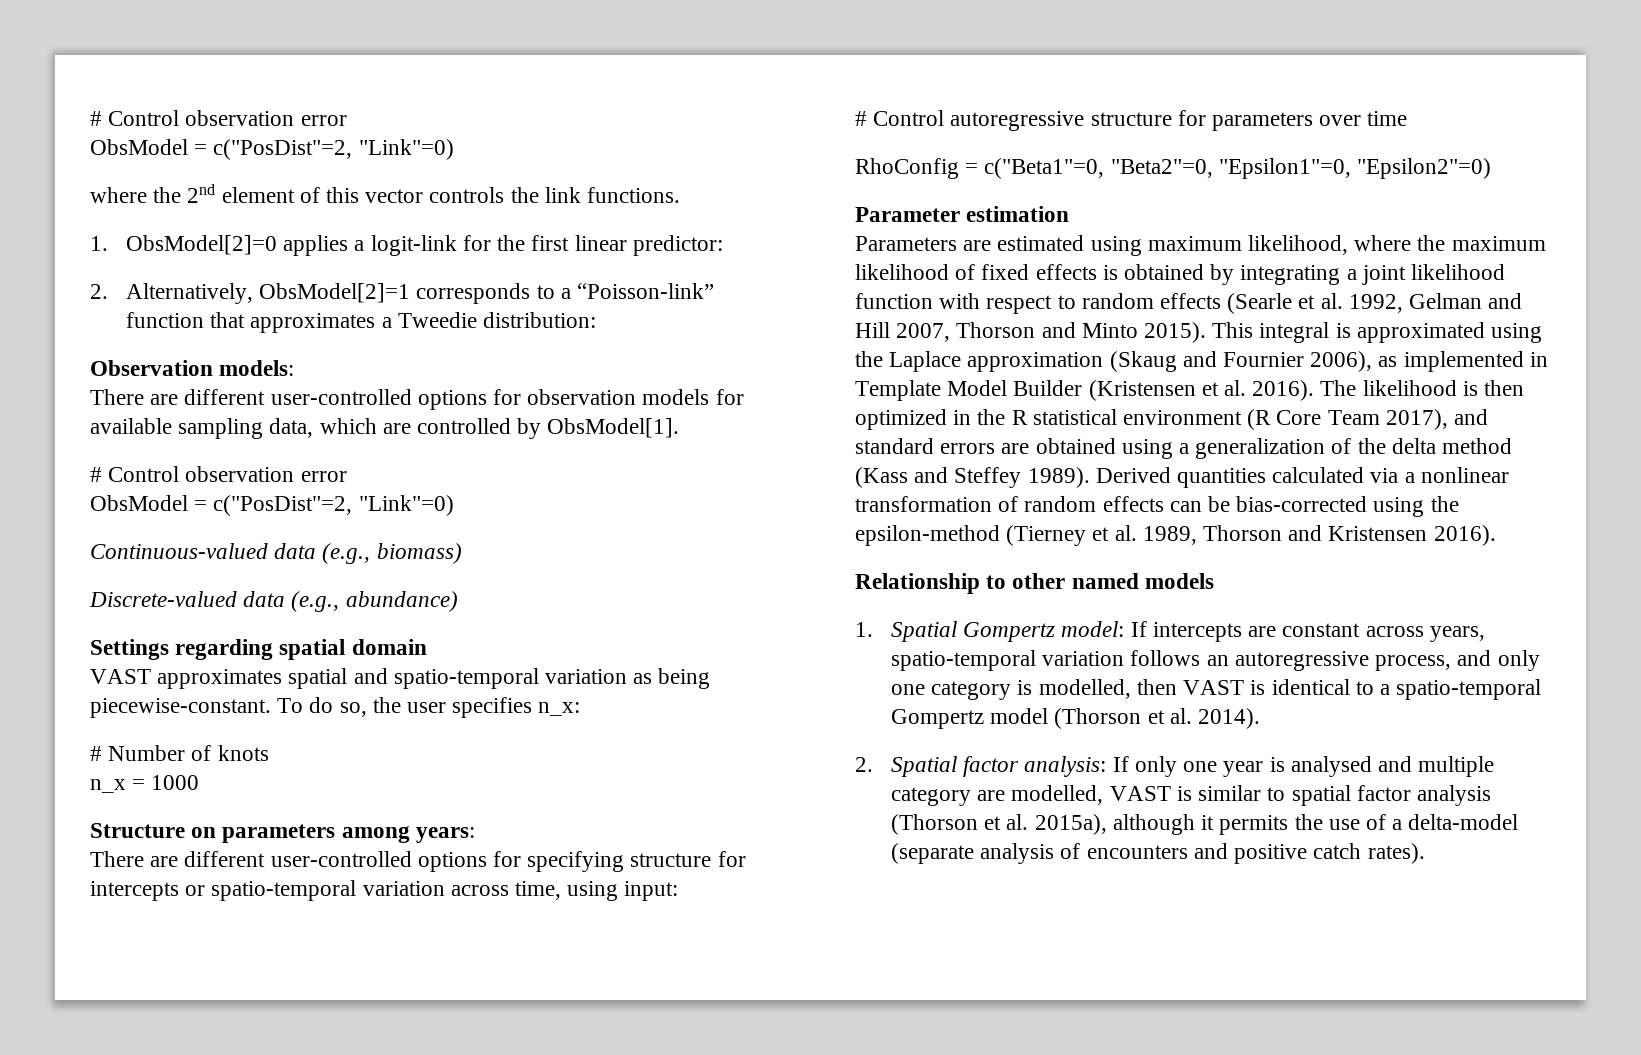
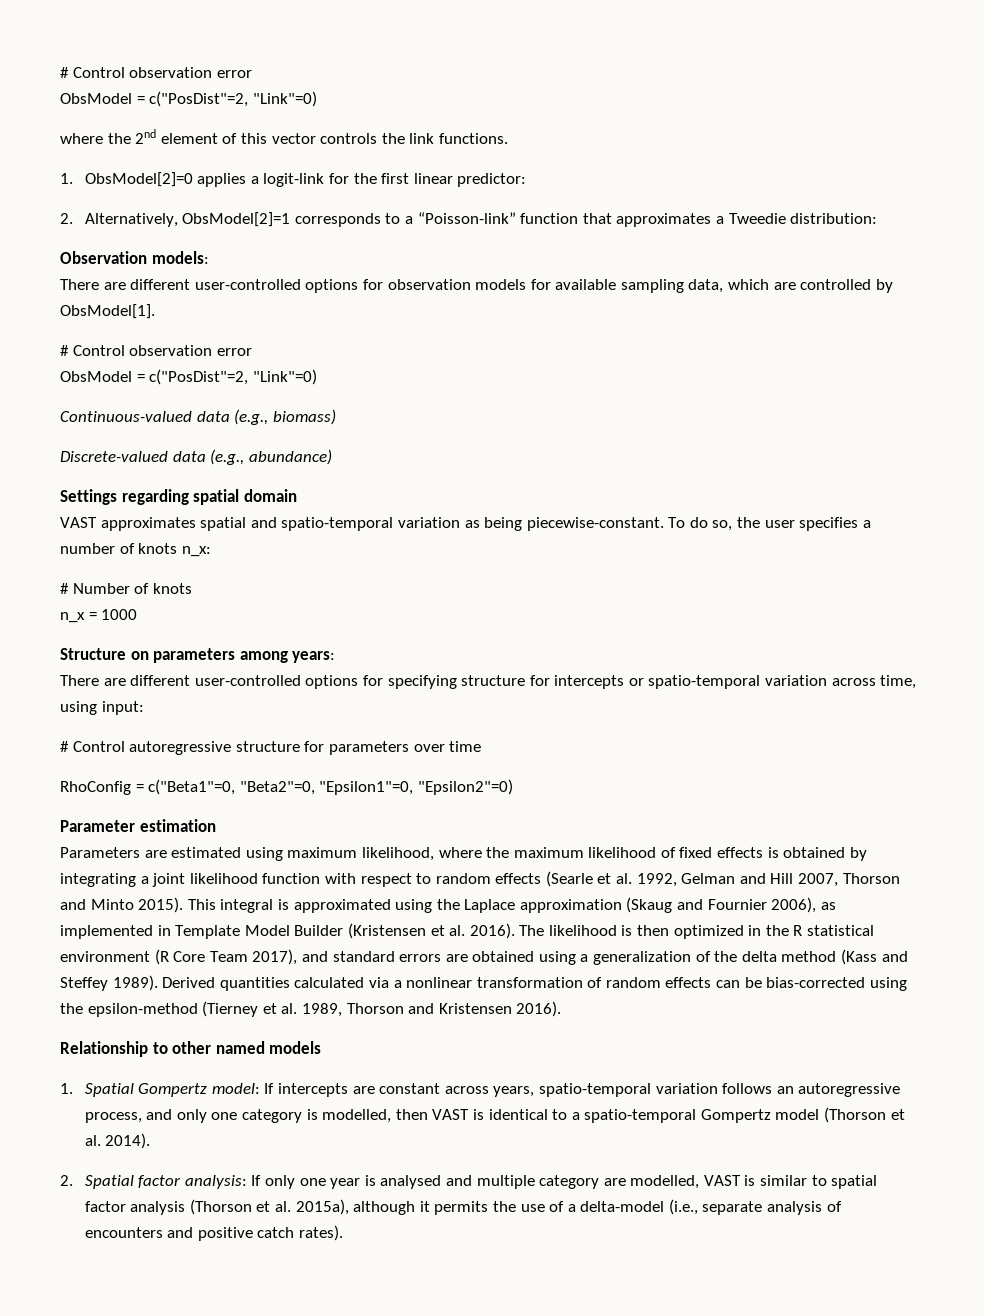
- To do so, the user specifies n_x:
+ To do so, the user specifies a number of knots n_x:
- 2. Spatial factor analysis: If only one year is analysed and multiple category are modelled, VAST is similar to spatial factor analysis (Thorson et al. 2015a), although it permits the use of a delta-model (separate analysis of encounters and positive catch rates).
+ 2. Spatial factor analysis: If only one year is analysed and multiple category are modelled, VAST is similar to spatial factor analysis (Thorson et al. 2015a), although it permits the use of a delta-model (i.e., separate analysis of encounters and positive catch rates).

